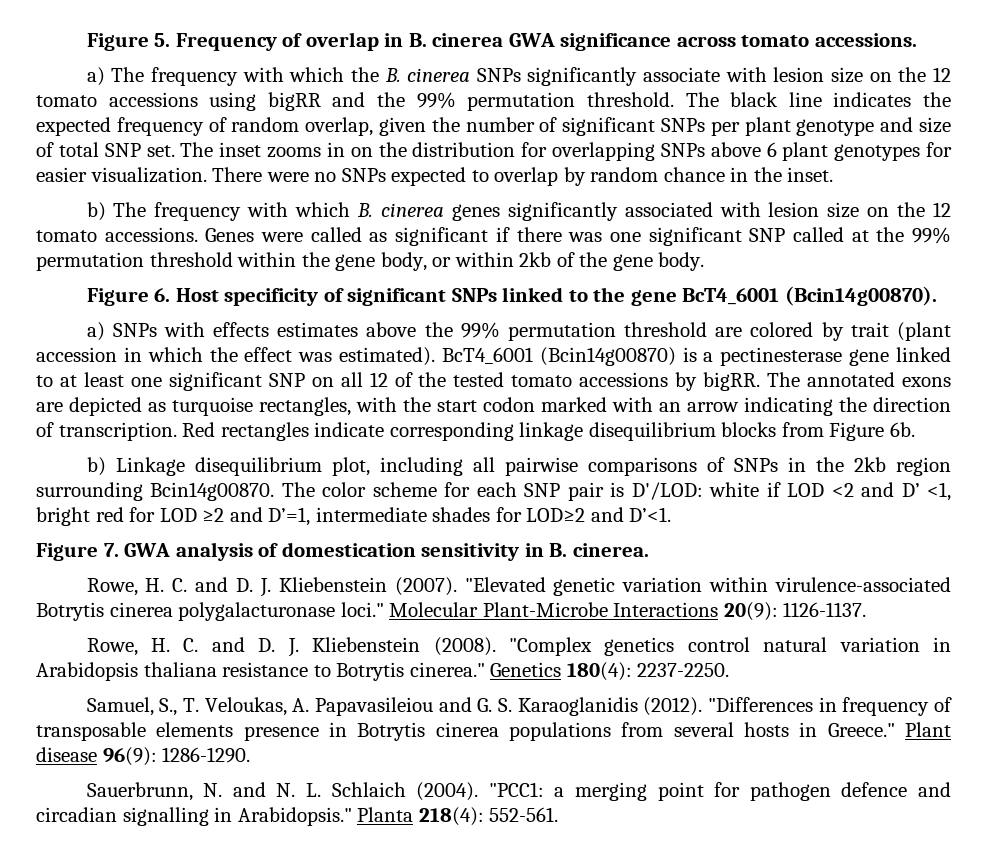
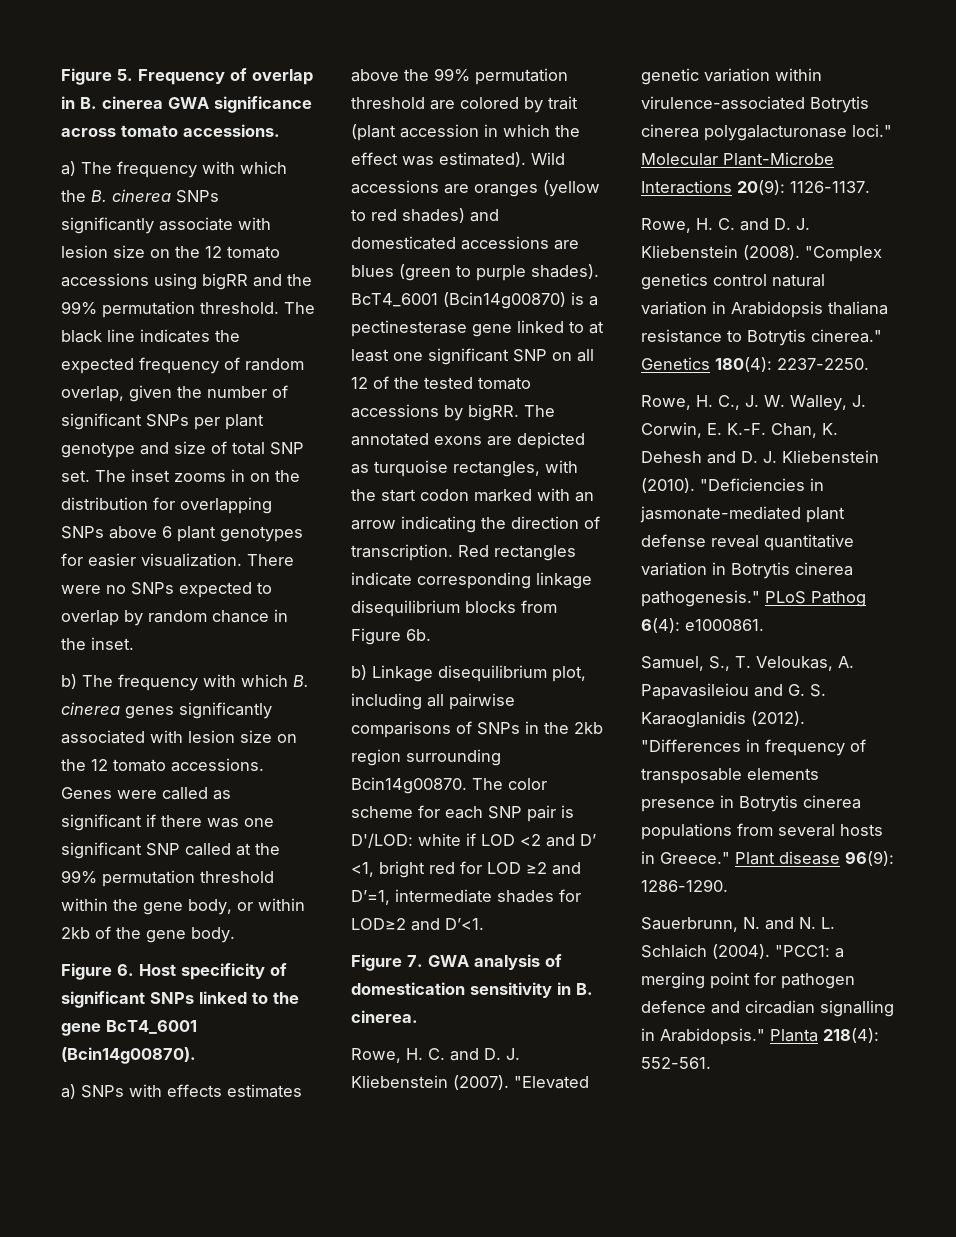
+ Wild accessions are oranges (yellow to red shades) and domesticated accessions are blues (green to purple shades).
+ Rowe, H. C., J. W. Walley, J. Corwin, E. K.-F. Chan, K. Dehesh and D. J. Kliebenstein (2010). "Deficiencies in jasmonate-mediated plant defense reveal quantitative variation in Botrytis cinerea pathogenesis." PLoS Pathog 6(4): e1000861.

